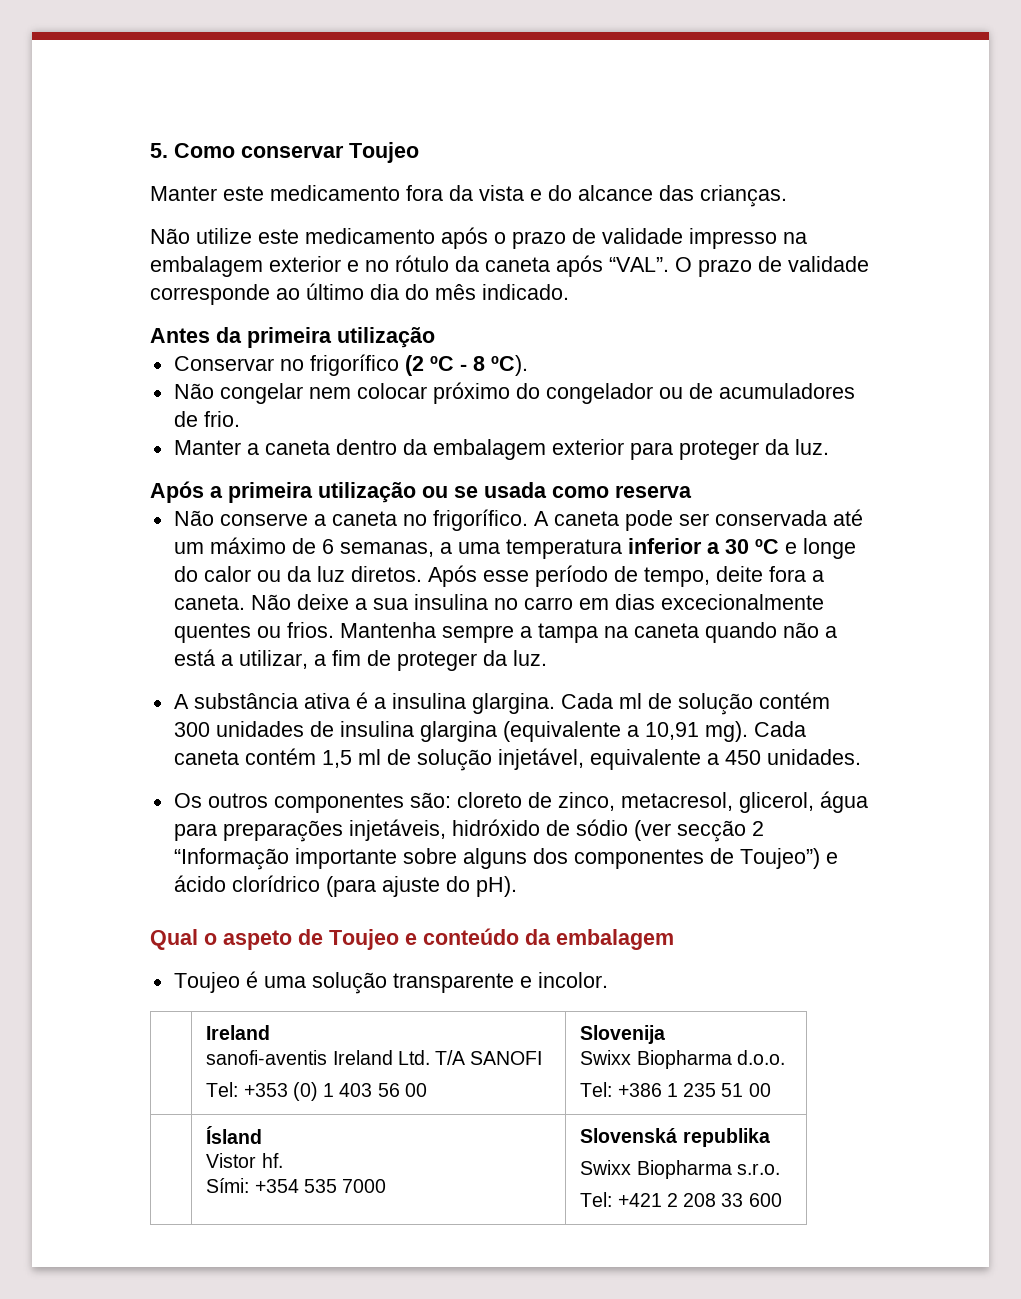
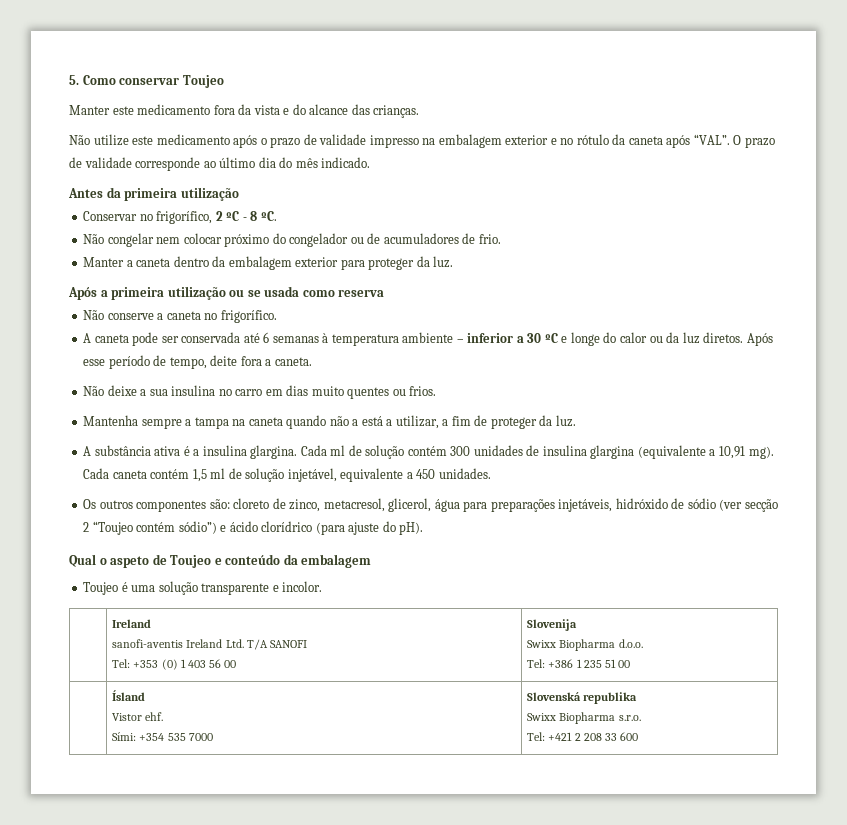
- Conservar no frigorífico (2 ºC - 8 ºC).
+ Conservar no frigorífico, 2 ºC - 8 ºC.
- Não conserve a caneta no frigorífico. A caneta pode ser conservada até um máximo de 6 semanas, a uma temperatura inferior a 30 ºC e longe do calor ou da luz diretos.
+ Não conserve a caneta no frigorífico.
+ A caneta pode ser conservada até 6 semanas à temperatura ambiente – inferior a 30 ºC e longe do calor ou da luz diretos.
- Após esse período de tempo, deite fora a caneta. Não deixe a sua insulina no carro em dias excecionalmente quentes ou frios. Mantenha sempre a tampa na caneta quando não a está a utilizar, a fim de proteger da luz.
+ Após esse período de tempo, deite fora a caneta.
+ Não deixe a sua insulina no carro em dias muito quentes ou frios.
+ Mantenha sempre a tampa na caneta quando não a está a utilizar, a fim de proteger da luz.
- Os outros componentes são: cloreto de zinco, metacresol, glicerol, água para preparações injetáveis, hidróxido de sódio (ver secção 2 “Informação importante sobre alguns dos componentes de Toujeo”) e ácido clorídrico (para ajuste do pH).
+ Os outros componentes são: cloreto de zinco, metacresol, glicerol, água para preparações injetáveis, hidróxido de sódio (ver secção 2 “Toujeo contém sódio”) e ácido clorídrico (para ajuste do pH).
  | Ísland
- Vistor hf.
+ Vistor ehf.

